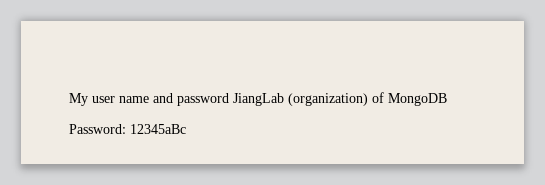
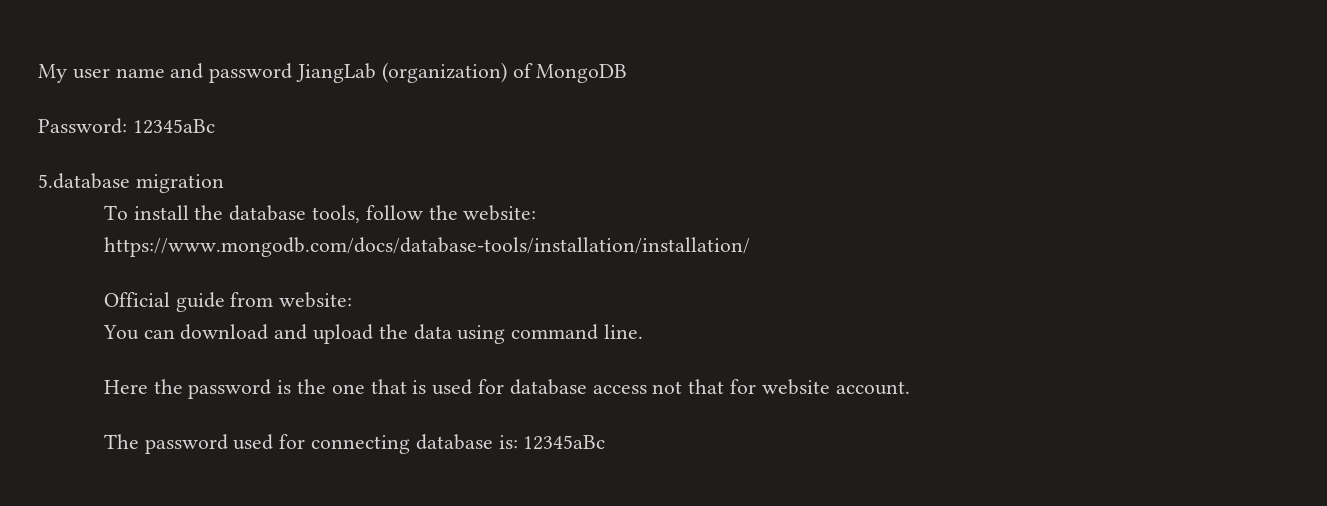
+ 5.database migration
+ To install the database tools, follow the website:
+ https://www.mongodb.com/docs/database-tools/installation/installation/
+ Official guide from website:
+ You can download and upload the data using command line.
+ Here the password is the one that is used for database access not that for website account.
+ The password used for connecting database is: 12345aBc

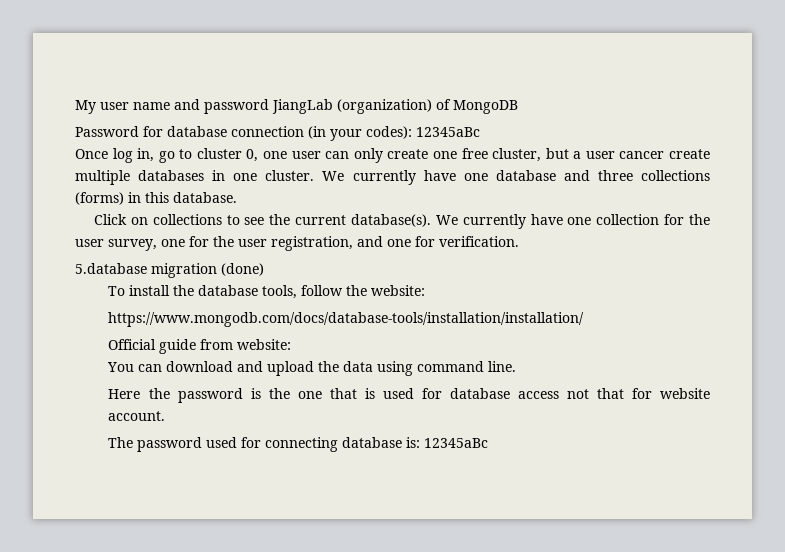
- Password: 12345aBc
+ Password for database connection (in your codes): 12345aBc
+ Once log in, go to cluster 0, one user can only create one free cluster, but a user cancer create multiple databases in one cluster. We currently have one database and three collections (forms) in this database.
+ Click on collections to see the current database(s). We currently have one collection for the user survey, one for the user registration, and one for verification.
- 5.database migration
+ 5.database migration (done)

